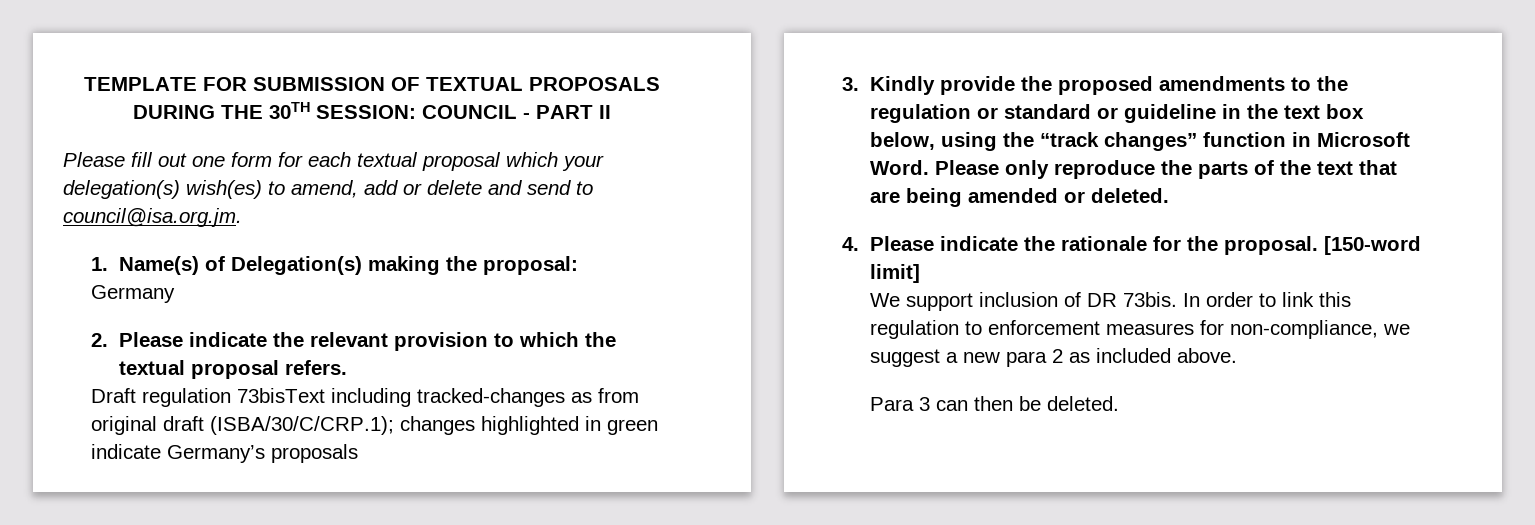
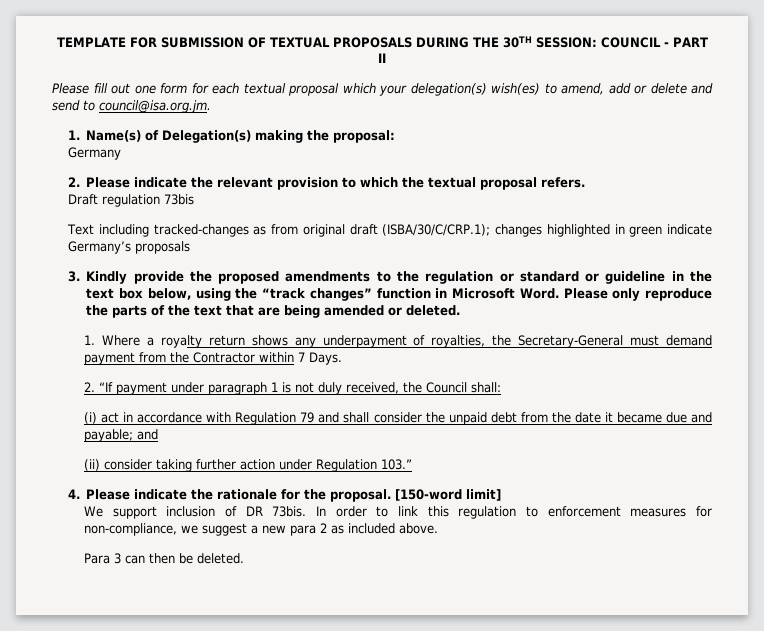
- Draft regulation 73bisText including tracked-changes as from original draft (ISBA/30/C/CRP.1); changes highlighted in green indicate Germany’s proposals
+ Draft regulation 73bis
+ Text including tracked-changes as from original draft (ISBA/30/C/CRP.1); changes highlighted in green indicate Germany’s proposals
+ 1. Where a royalty return shows any underpayment of royalties, the Secretary-General must demand payment from the Contractor within 7 Days.
+ 2. “If payment under paragraph 1 is not duly received, the Council shall:
+ (i) act in accordance with Regulation 79 and shall consider the unpaid debt from the date it became due and payable; and
+ (ii) consider taking further action under Regulation 103.”

